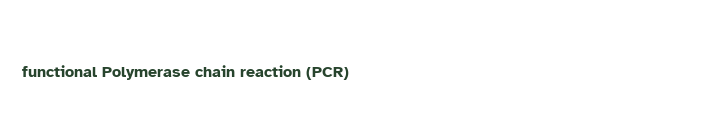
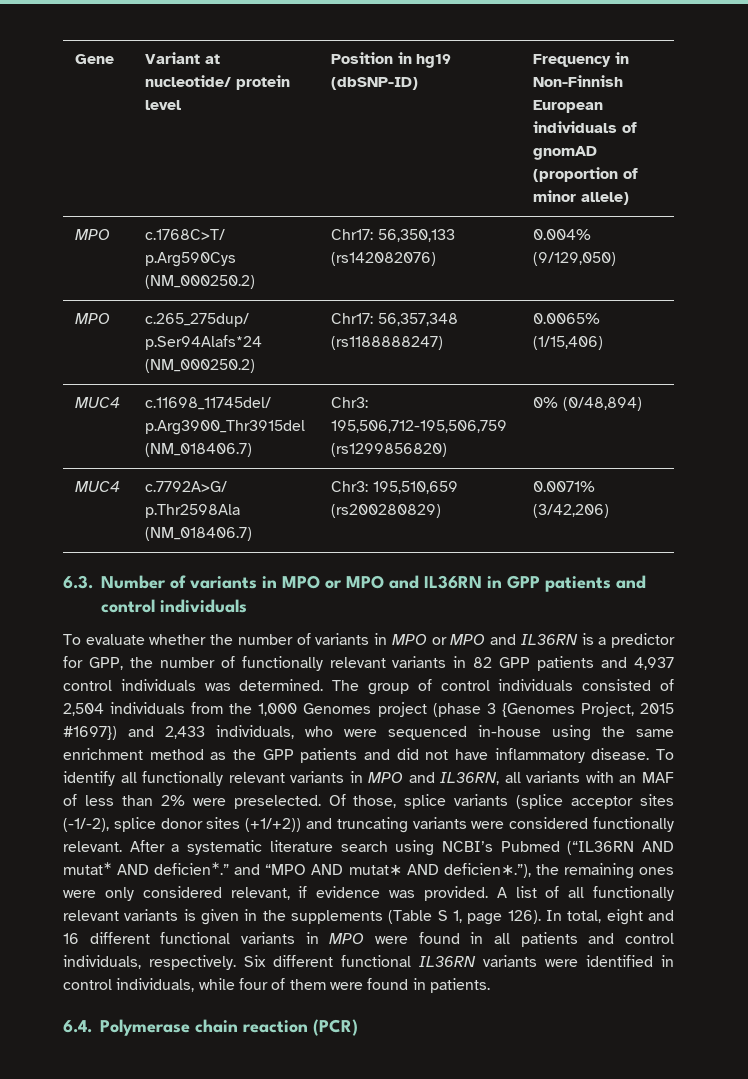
- functional Polymerase chain reaction (PCR)
+ Gene | Variant at nucleotide/ protein level | Position in hg19 (dbSNP-ID) | Frequency in Non-Finnish European individuals of gnomAD (proportion of minor allele)
+ MPO | c.1768C>T/ p.Arg590Cys (NM_000250.2) | Chr17: 56,350,133 (rs142082076) | 0.004% (9/129,050)
+ MPO | c.265_275dup/ p.Ser94Alafs*24 (NM_000250.2) | Chr17: 56,357,348 (rs1188888247) | 0.0065% (1/15,406)
+ MUC4 | c.11698_11745del/ p.Arg3900_Thr3915del (NM_018406.7) | Chr3: 195,506,712-195,506,759 (rs1299856820) | 0% (0/48,894)
+ MUC4 | c.7792A>G/ p.Thr2598Ala (NM_018406.7) | Chr3: 195,510,659 (rs200280829) | 0.0071% (3/42,206)
+ 6.3. Number of variants in MPO or MPO and IL36RN in GPP patients and control individuals
+ To evaluate whether the number of variants in MPO or MPO and IL36RN is a predictor for GPP, the number of functionally relevant variants in 82 GPP patients and 4,937 control individuals was determined. The group of control individuals consisted of 2,504 individuals from the 1,000 Genomes project (phase 3 {Genomes Project, 2015 #1697}) and 2,433 individuals, who were sequenced in-house using the same enrichment method as the GPP patients and did not have inflammatory disease. To identify all functionally relevant variants in MPO and IL36RN, all variants with an MAF of less than 2% were preselected. Of those, splice variants (splice acceptor sites (-1/-2), splice donor sites (+1/+2)) and truncating variants were considered functionally relevant. After a systematic literature search using NCBI’s Pubmed (“IL36RN AND mutat∗ AND deficien∗.” and “MPO AND mutat∗ AND deficien∗.”), the remaining ones were only considered relevant, if evidence was provided. A list of all functionally relevant variants is given in the supplements (Table S 1, page 126). In total, eight and 16 different functional variants in MPO were found in all patients and control individuals, respectively. Six different functional IL36RN variants were identified in control individuals, while four of them were found in patients.
+ 6.4. Polymerase chain reaction (PCR)

